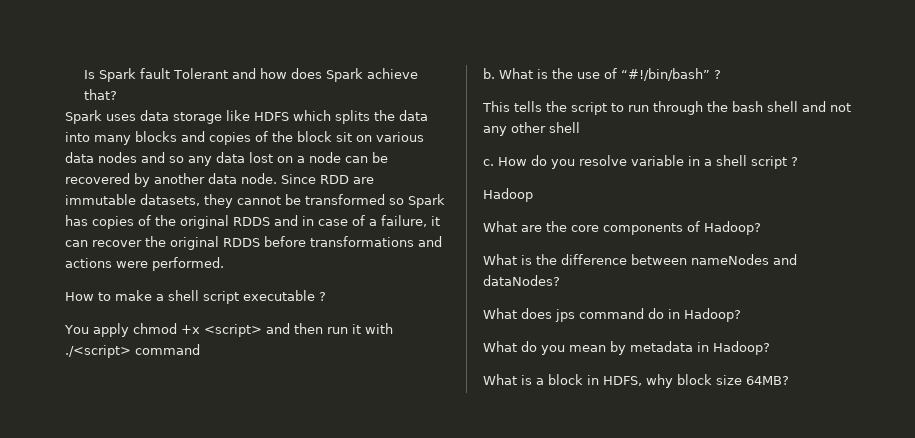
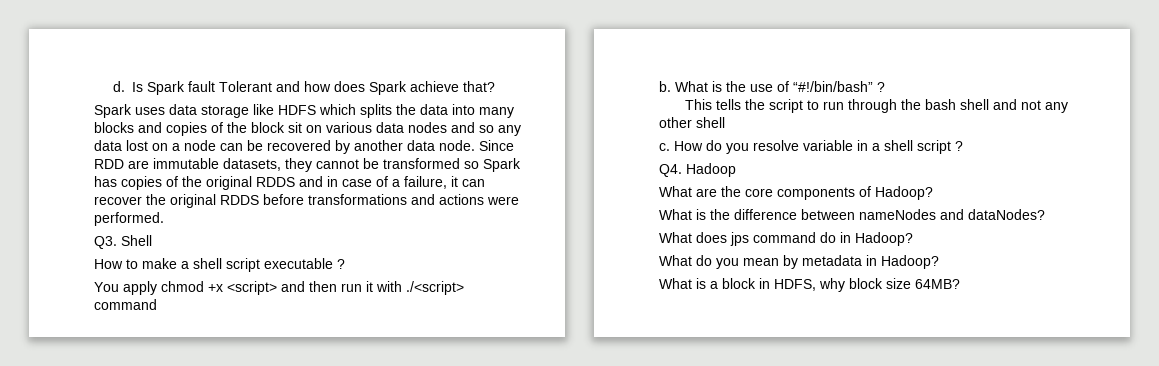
+ d.
+ Q3. Shell
- Hadoop
+ Q4. Hadoop

